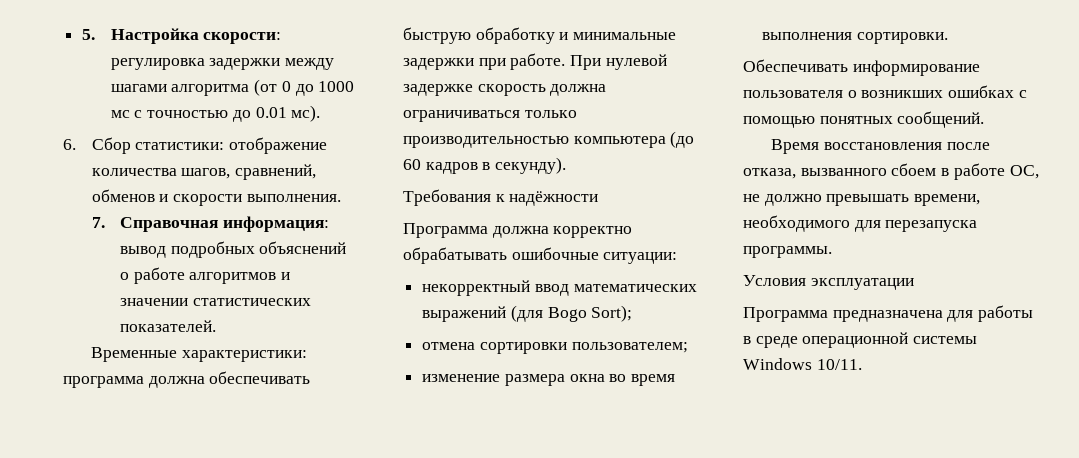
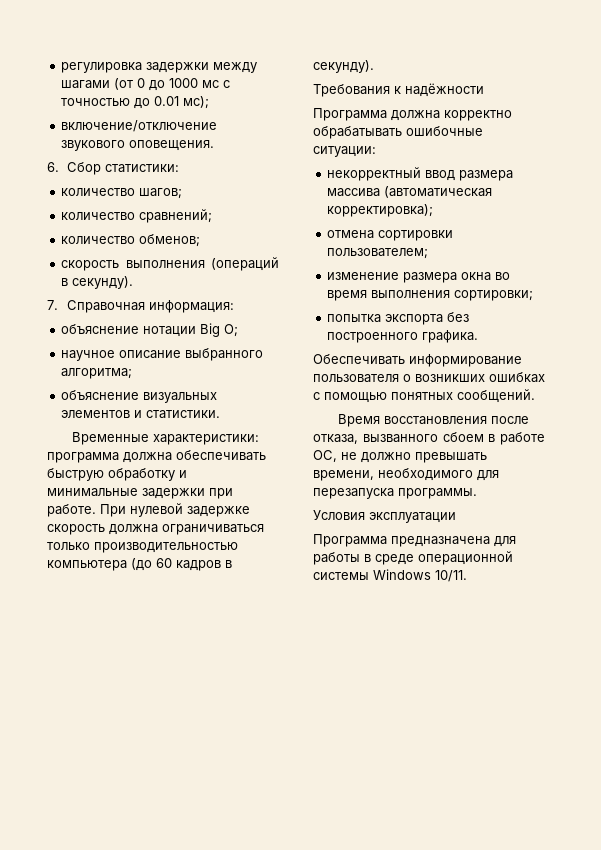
- 5. Настройка скорости: регулировка задержки между шагами алгоритма (от 0 до 1000 мс с точностью до 0.01 мс).
+ регулировка задержки между шагами (от 0 до 1000 мс с точностью до 0.01 мс);
+ включение/отключение звукового оповещения.
- 6. Сбор статистики: отображение количества шагов, сравнений, обменов и скорости выполнения.
- 7. Справочная информация: вывод подробных объяснений о работе алгоритмов и значении статистических показателей.
+ 6. Сбор статистики:
+ количество шагов;
+ количество сравнений;
+ количество обменов;
+ скорость выполнения (операций в секунду).
+ 7. Справочная информация:
+ объяснение нотации Big O;
+ научное описание выбранного алгоритма;
+ объяснение визуальных элементов и статистики.
- некорректный ввод математических выражений (для Bogo Sort);
+ некорректный ввод размера массива (автоматическая корректировка);
- изменение размера окна во время выполнения сортировки.
+ изменение размера окна во время выполнения сортировки;
+ попытка экспорта без построенного графика.

